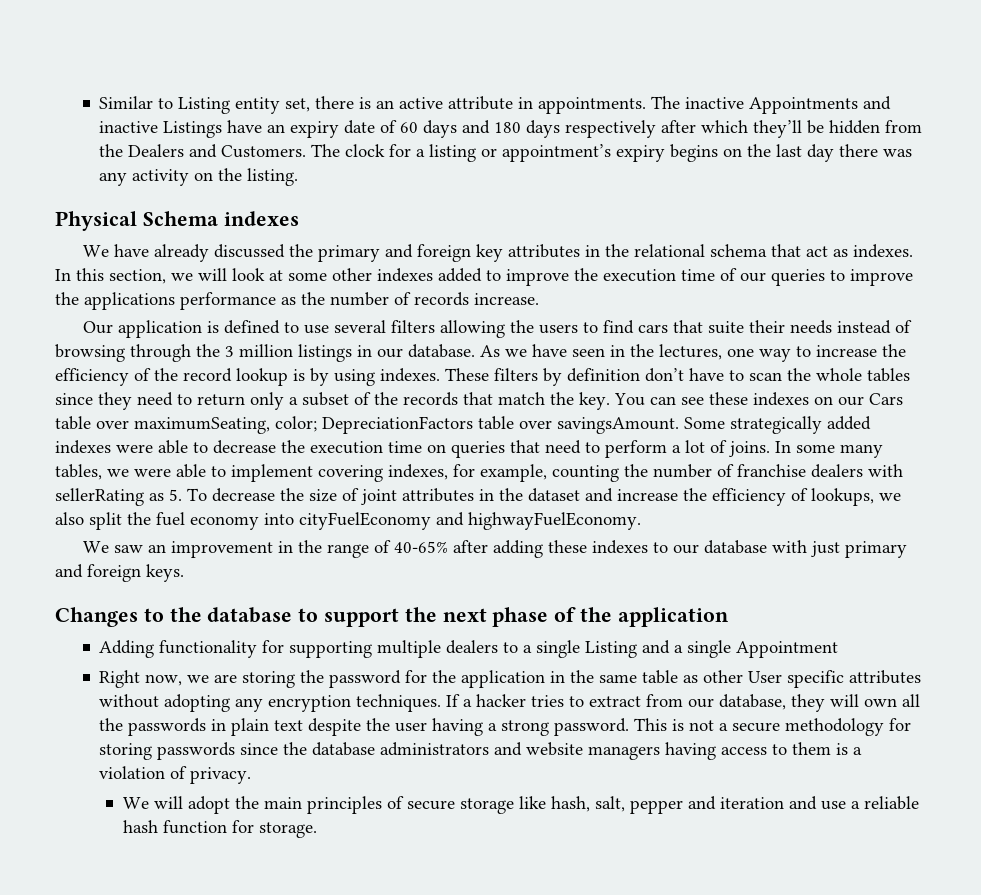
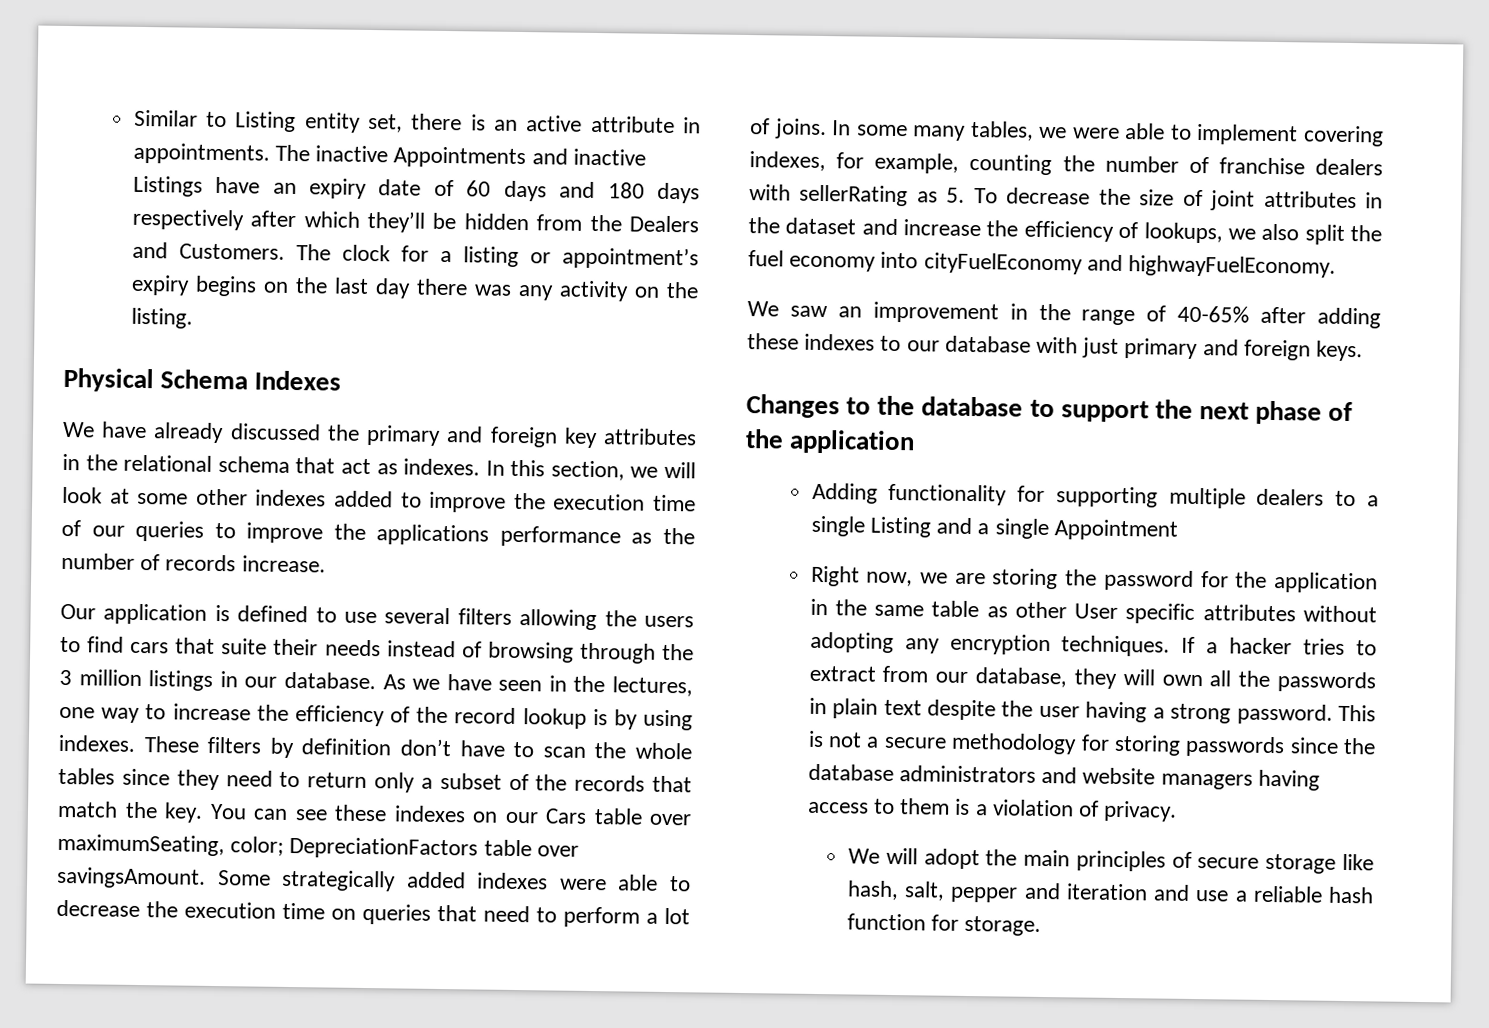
- Physical Schema indexes
+ Physical Schema Indexes

